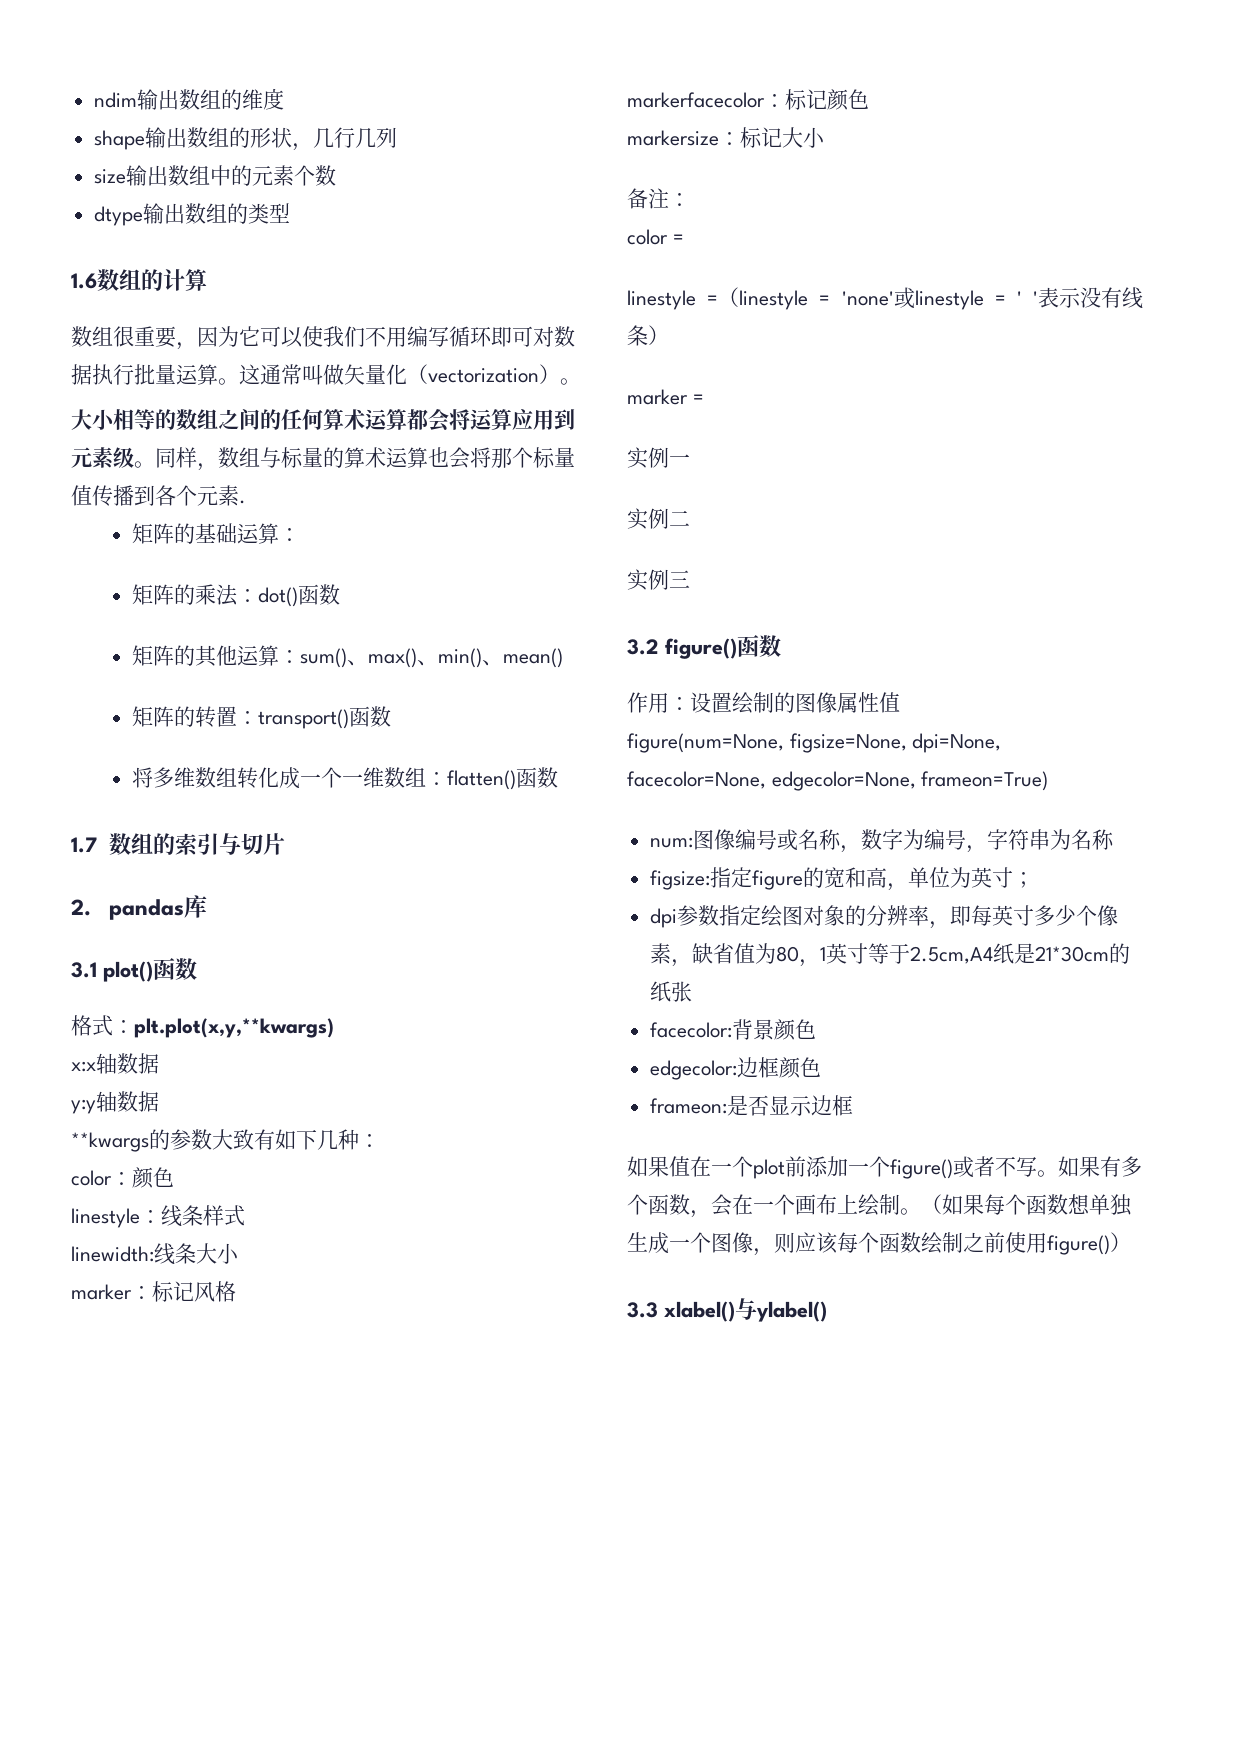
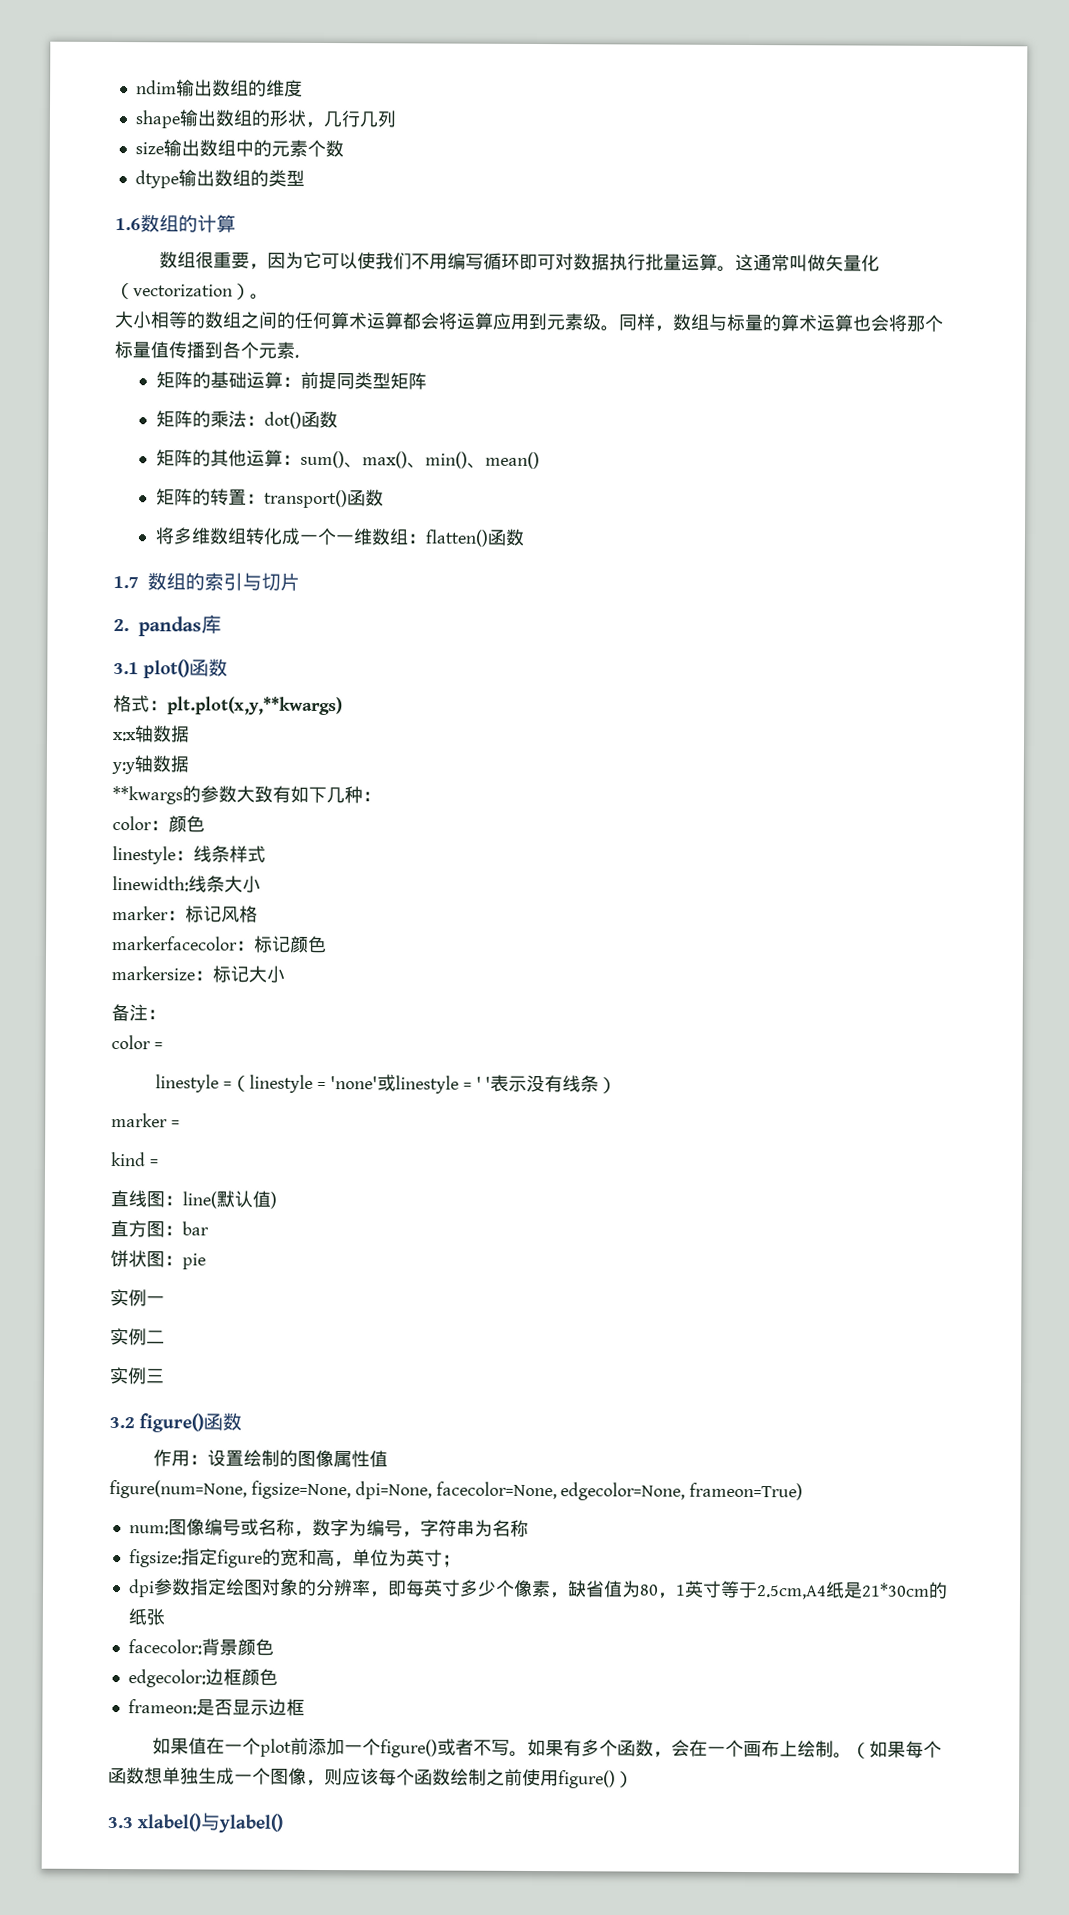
- 矩阵的基础运算：
+ 矩阵的基础运算：前提同类型矩阵
+ kind =
+ 直线图：line(默认值)
+ 直方图：bar
+ 饼状图：pie

